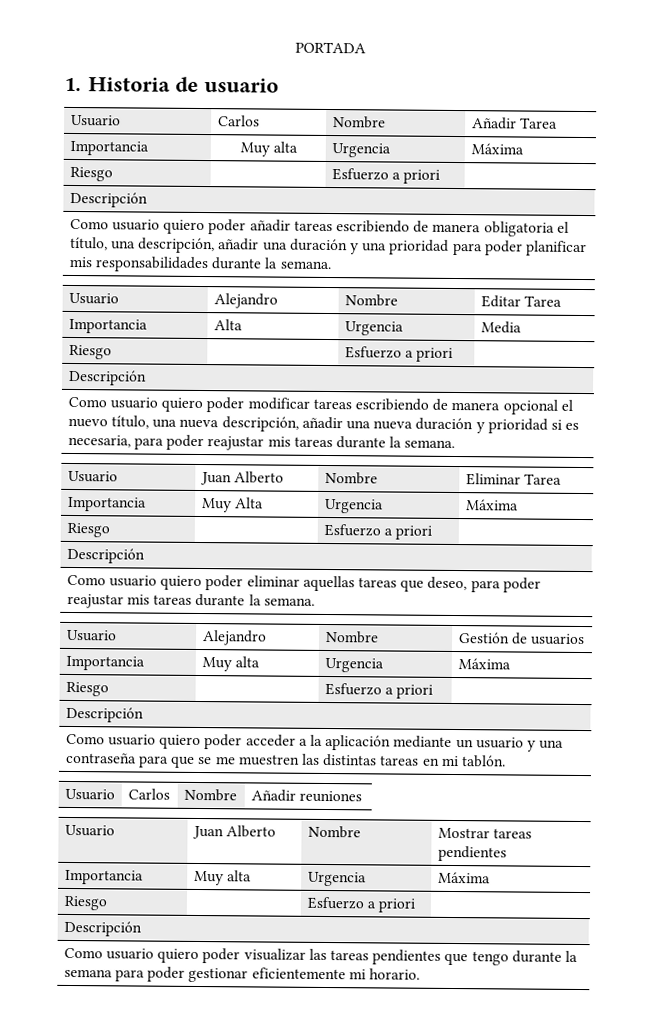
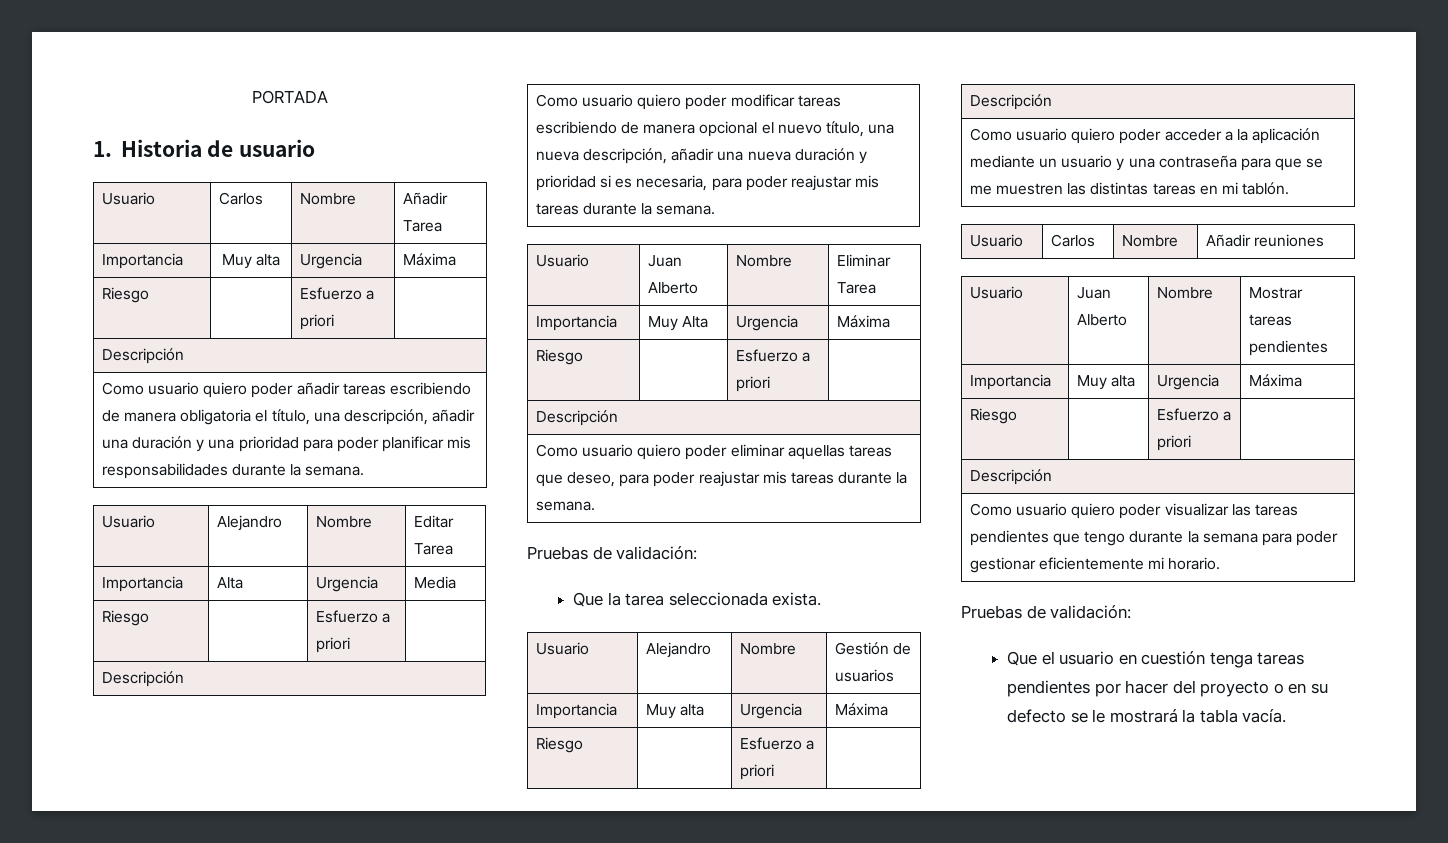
  Como usuario quiero poder eliminar aquellas tareas que deseo, para poder reajustar mis tareas durante la semana.
+ Pruebas de validación:
+ Que la tarea seleccionada exista.
  Como usuario quiero poder visualizar las tareas pendientes que tengo durante la semana para poder gestionar eficientemente mi horario.
+ Pruebas de validación:
+ Que el usuario en cuestión tenga tareas pendientes por hacer del proyecto o en su defecto se le mostrará la tabla vacía.

